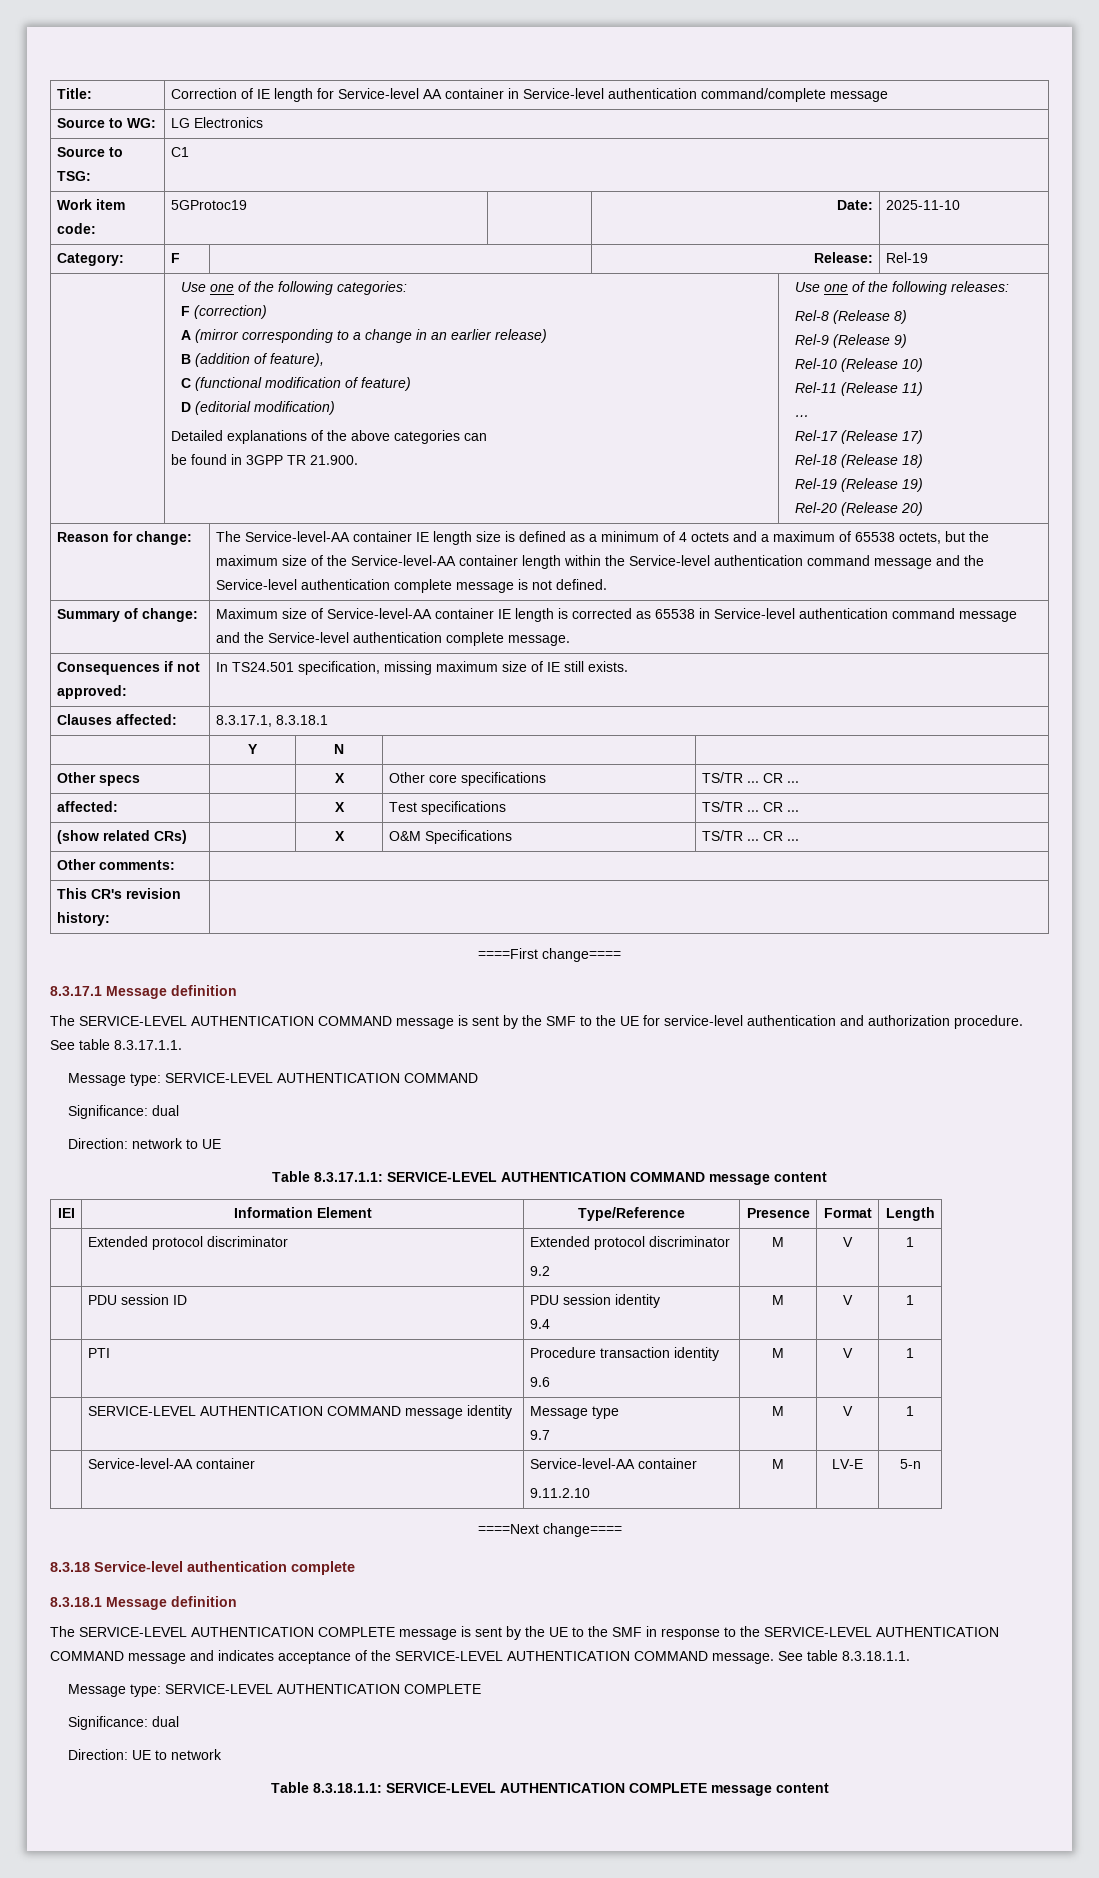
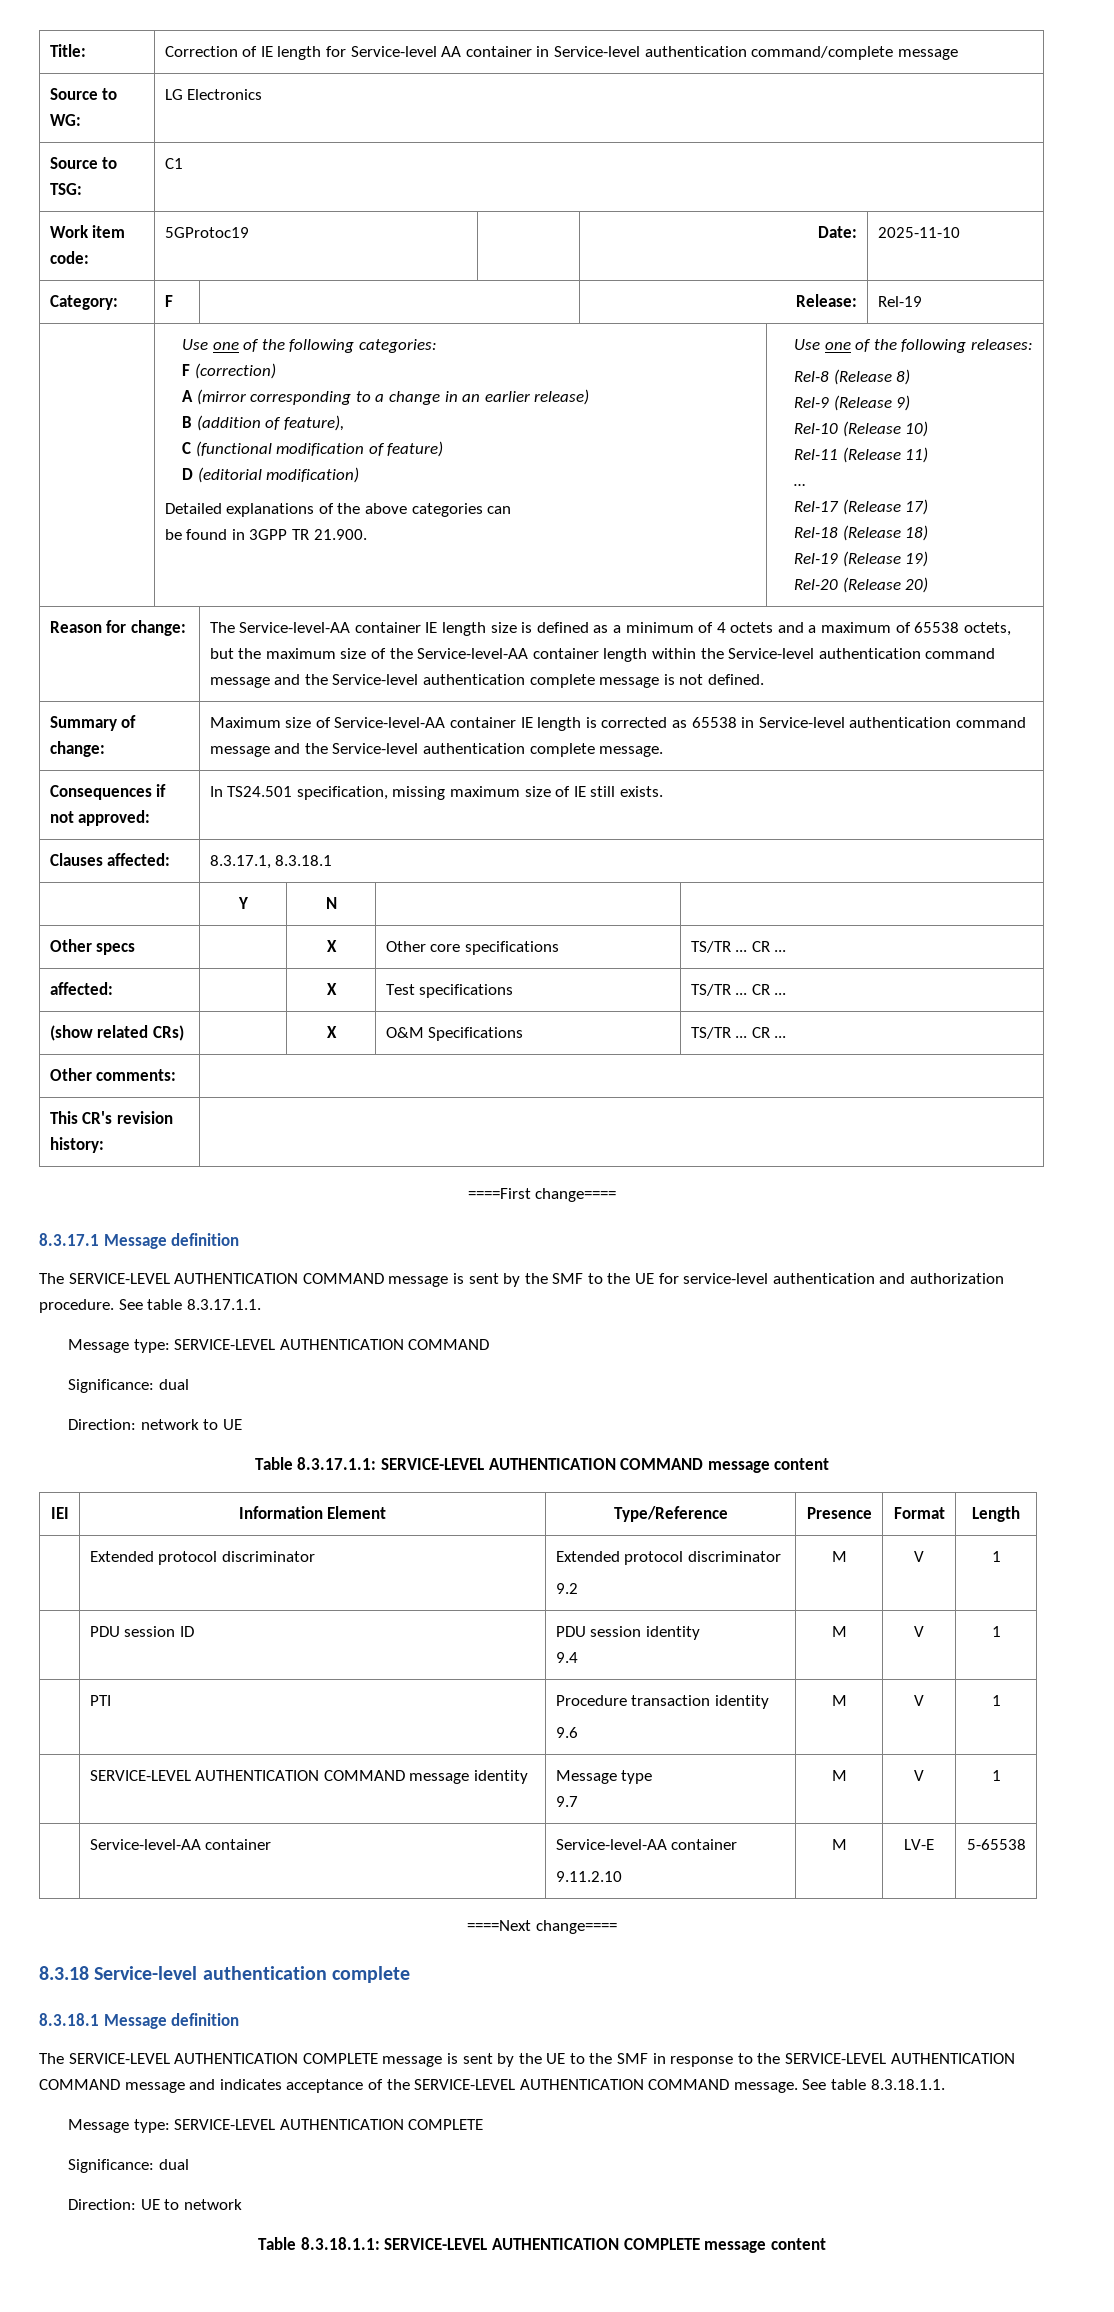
  | Service-level-AA container | Service-level-AA container
- 9.11.2.10 | M | LV-E | 5-n
+ 9.11.2.10 | M | LV-E | 5-65538

